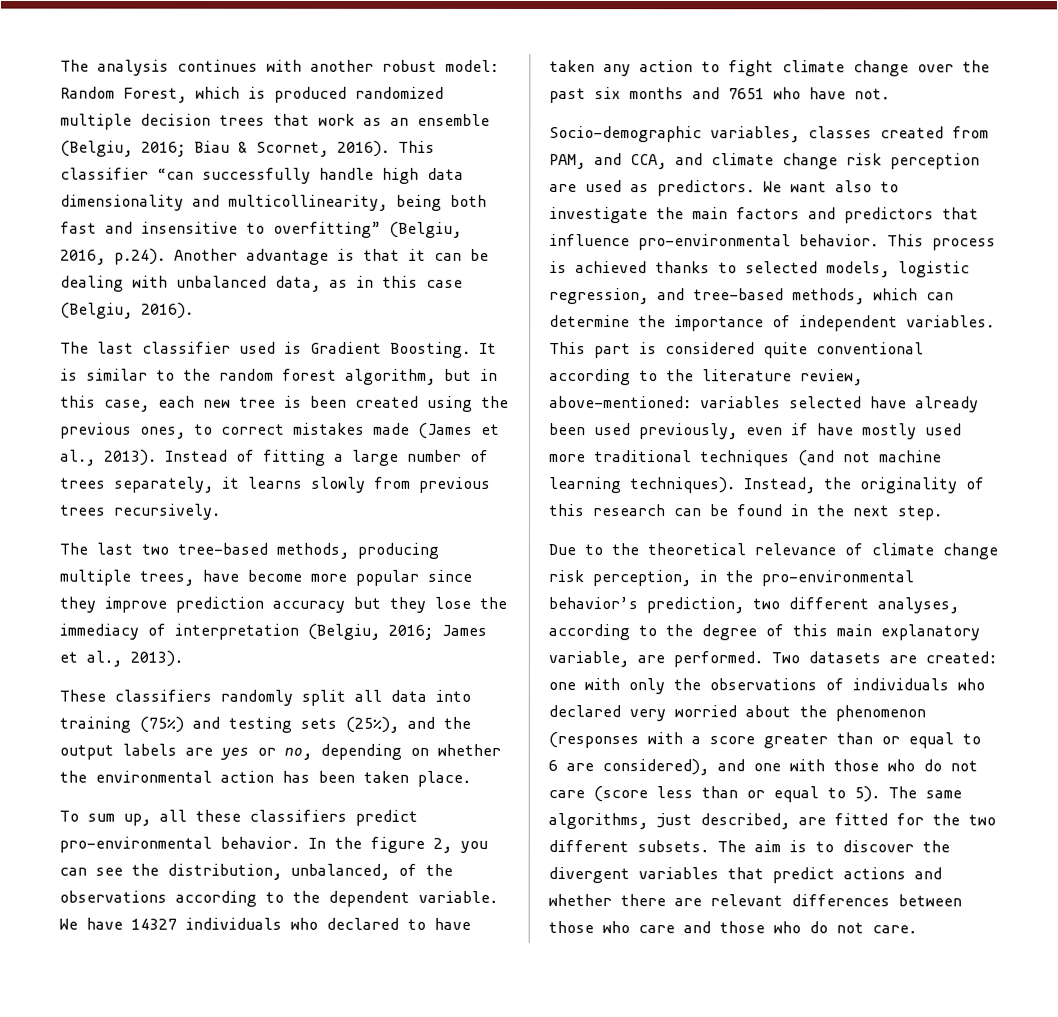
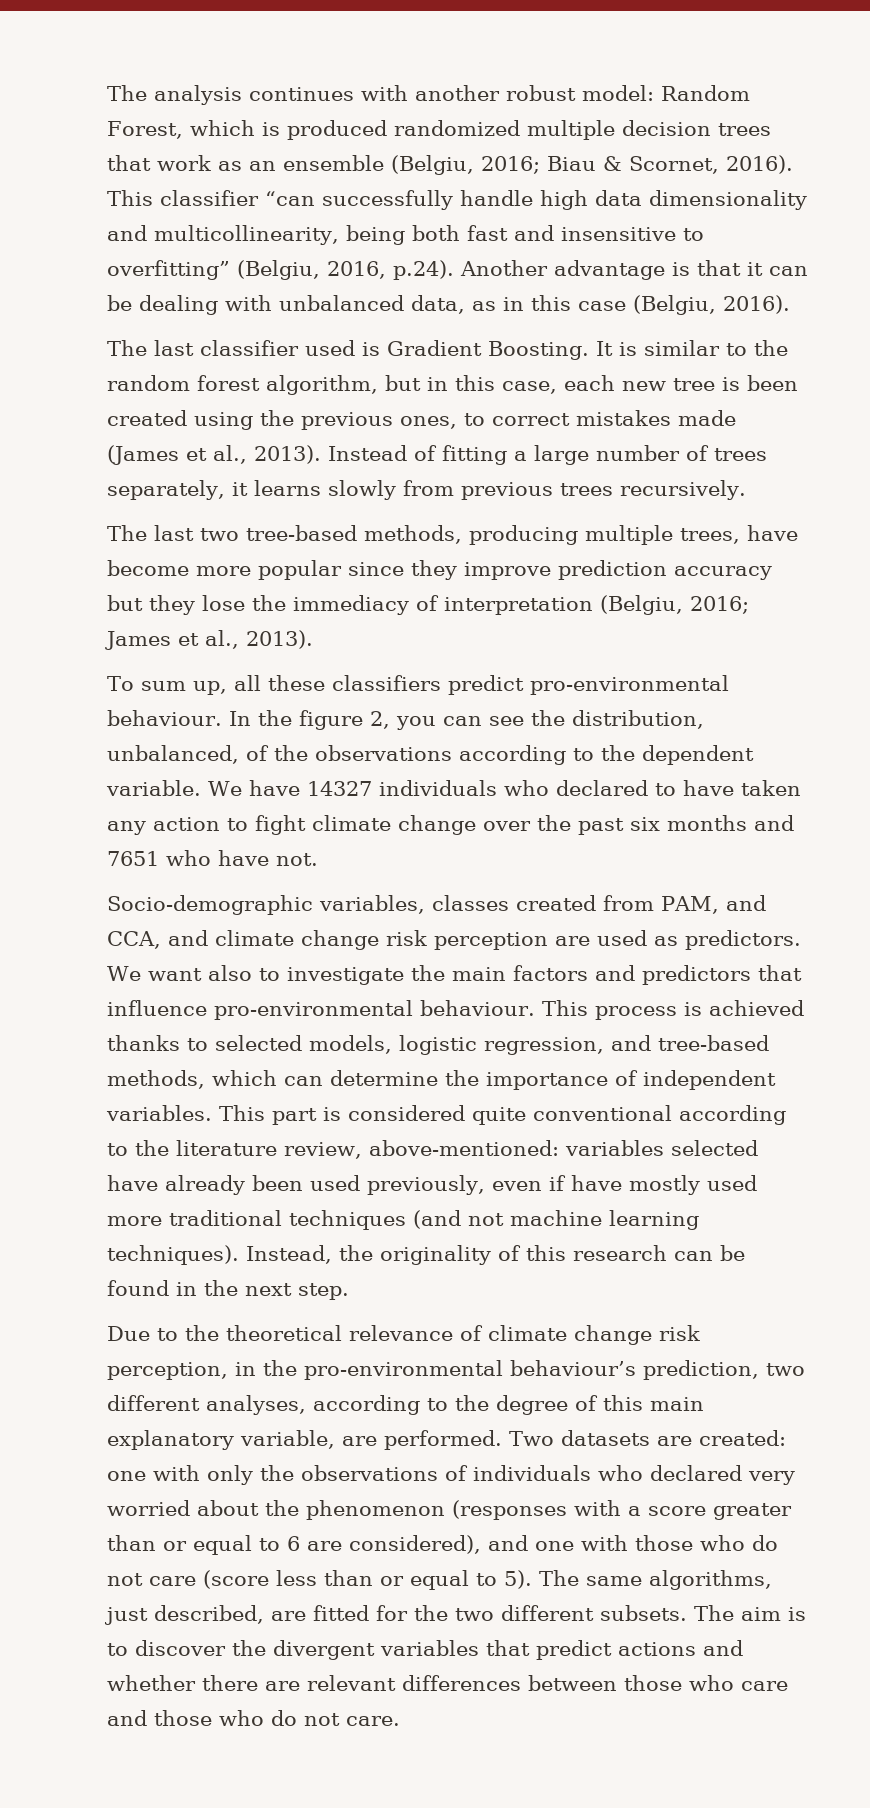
- These classifiers randomly split all data into training (75%) and testing sets (25%), and the output labels are yes or no, depending on whether the environmental action has been taken place.
- To sum up, all these classifiers predict pro-environmental behavior.
+ To sum up, all these classifiers predict pro-environmental behaviour.
- We want also to investigate the main factors and predictors that influence pro-environmental behavior.
+ We want also to investigate the main factors and predictors that influence pro-environmental behaviour.
- Due to the theoretical relevance of climate change risk perception, in the pro-environmental behavior’s prediction, two different analyses, according to the degree of this main explanatory variable, are performed.
+ Due to the theoretical relevance of climate change risk perception, in the pro-environmental behaviour’s prediction, two different analyses, according to the degree of this main explanatory variable, are performed.

